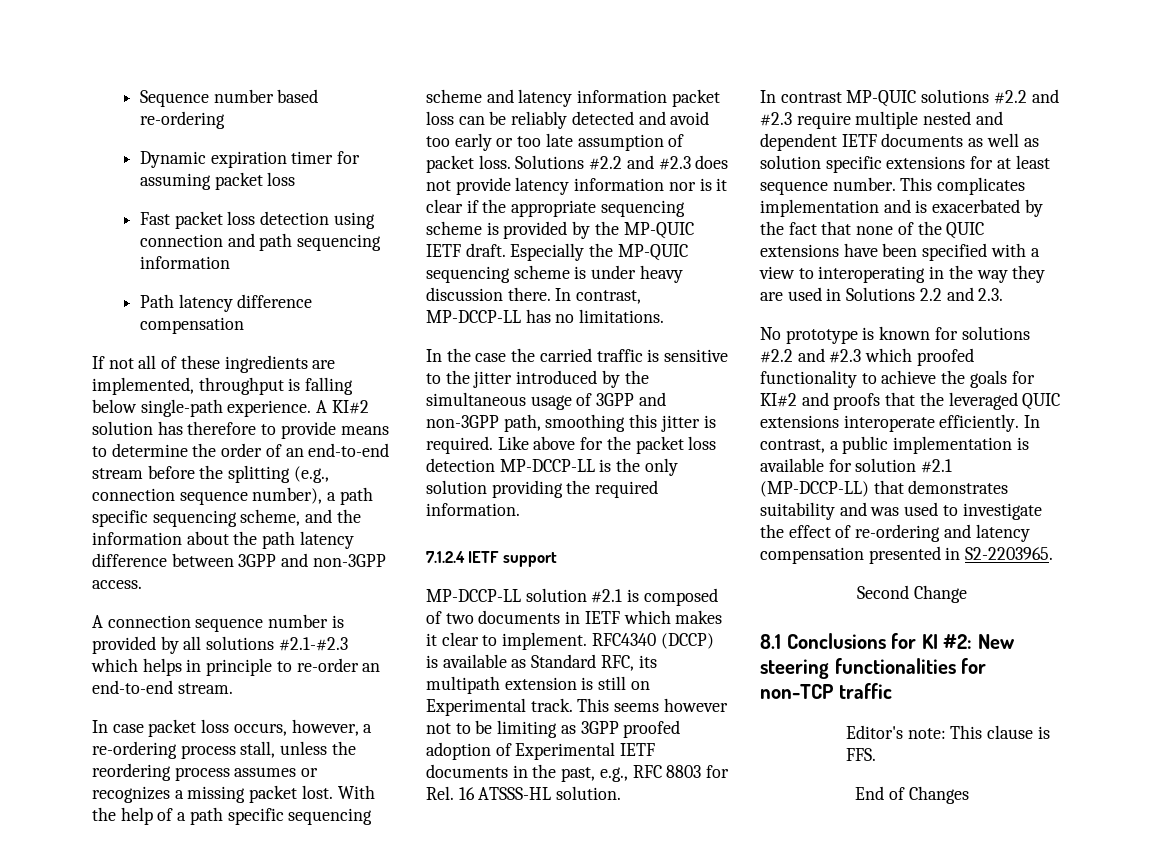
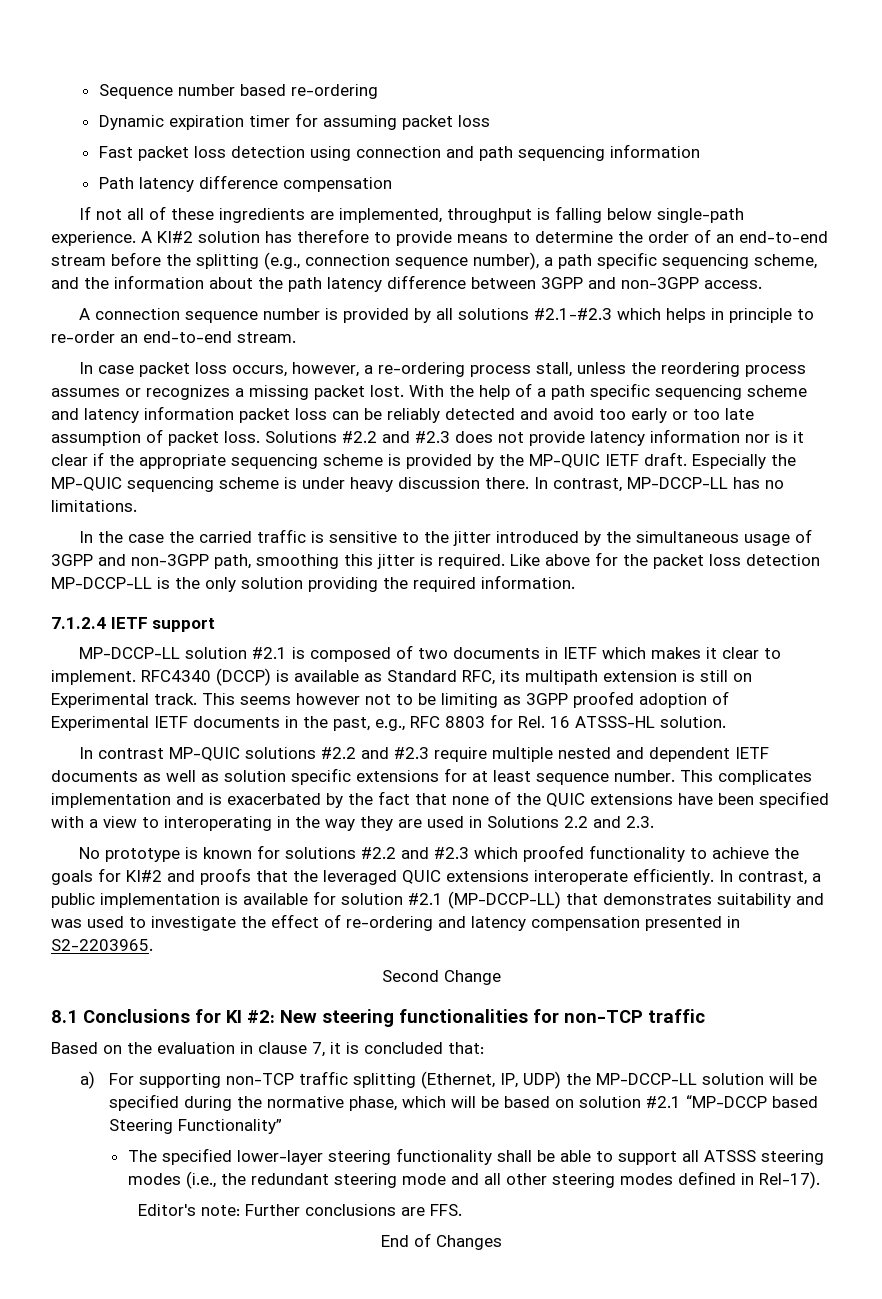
+ Based on the evaluation in clause 7, it is concluded that:
+ a) For supporting non-TCP traffic splitting (Ethernet, IP, UDP) the MP-DCCP-LL solution will be specified during the normative phase, which will be based on solution #2.1 “MP-DCCP based Steering Functionality”
+ The specified lower-layer steering functionality shall be able to support all ATSSS steering modes (i.e., the redundant steering mode and all other steering modes defined in Rel-17).
- Editor's note: This clause is FFS.
+ Editor's note: Further conclusions are FFS.

